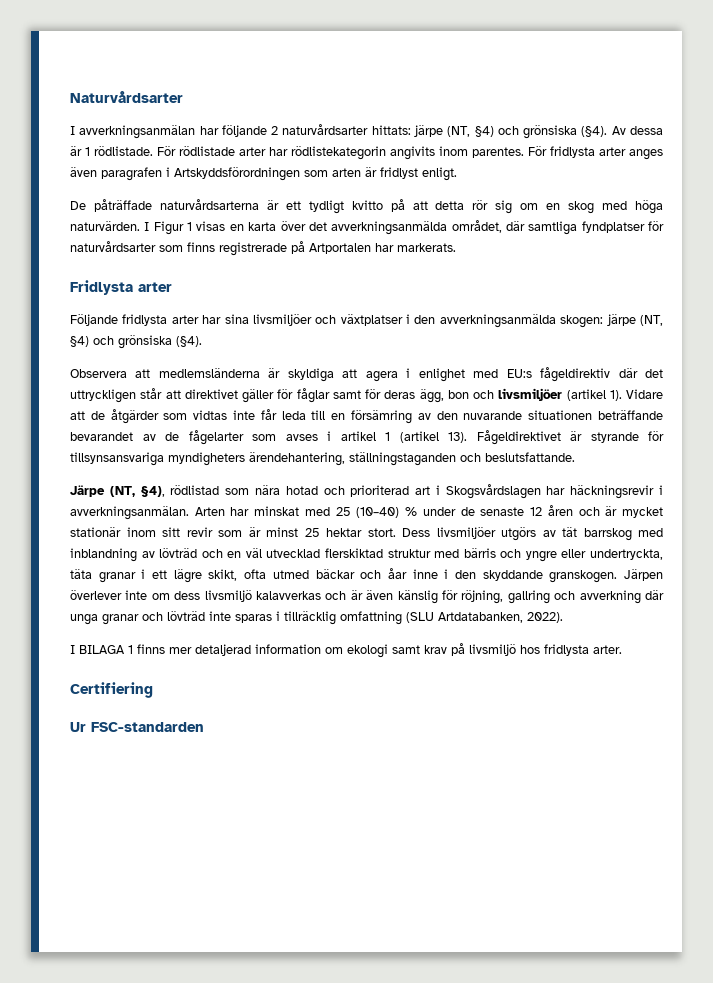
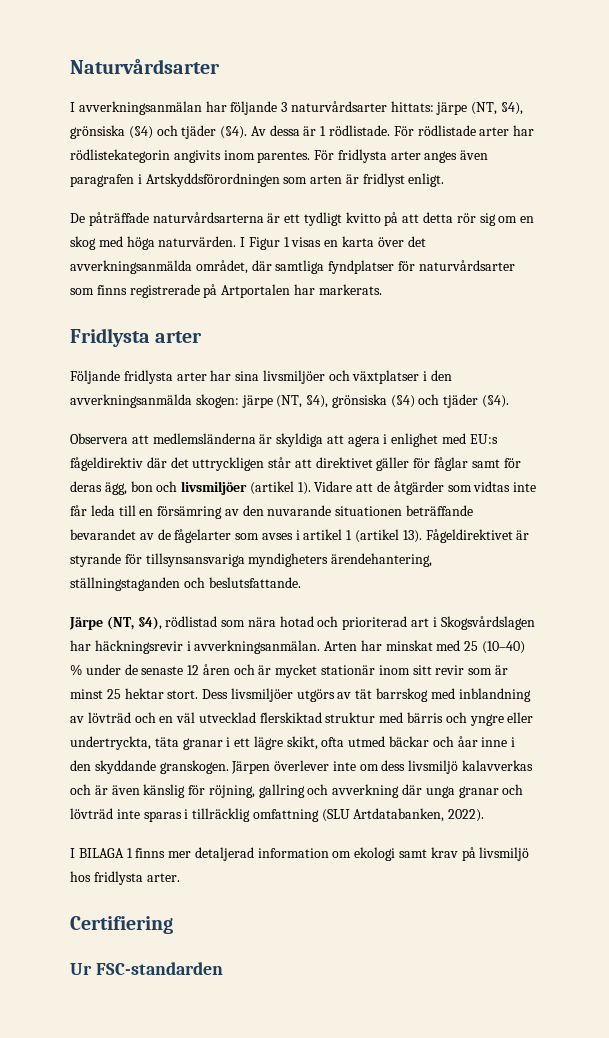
- I avverkningsanmälan har följande 2 naturvårdsarter hittats: järpe (NT, §4) och grönsiska (§4).
+ I avverkningsanmälan har följande 3 naturvårdsarter hittats: järpe (NT, §4), grönsiska (§4) och tjäder (§4).
- Följande fridlysta arter har sina livsmiljöer och växtplatser i den avverkningsanmälda skogen: järpe (NT, §4) och grönsiska (§4).
+ Följande fridlysta arter har sina livsmiljöer och växtplatser i den avverkningsanmälda skogen: järpe (NT, §4), grönsiska (§4) och tjäder (§4).

